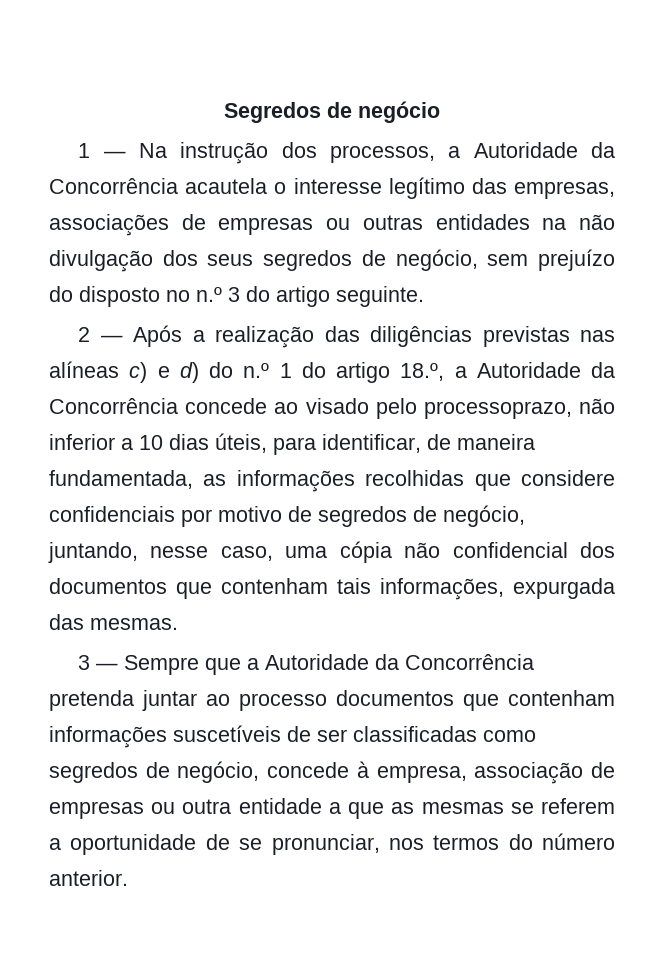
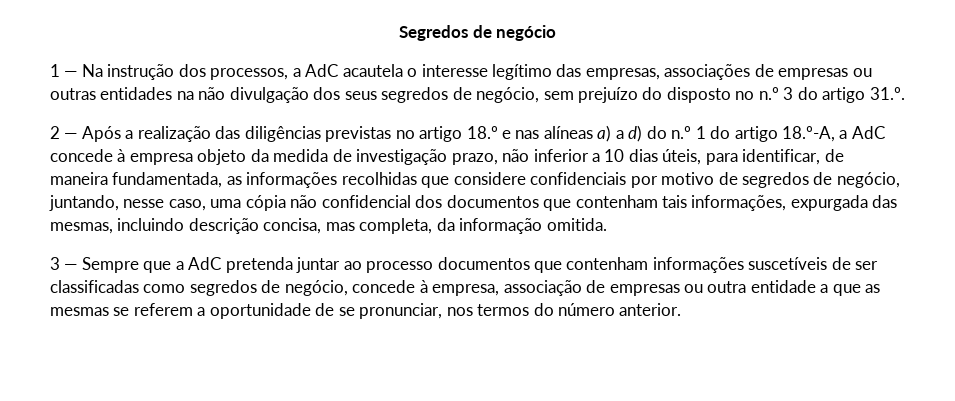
- 1 — Na instrução dos processos, a Autoridade da Concorrência acautela o interesse legítimo das empresas, associações de empresas ou outras entidades na não divulgação dos seus segredos de negócio, sem prejuízo do disposto no n.º 3 do artigo seguinte.
+ 1 — Na instrução dos processos, a AdC acautela o interesse legítimo das empresas, associações de empresas ou outras entidades na não divulgação dos seus segredos de negócio, sem prejuízo do disposto no n.º 3 do artigo 31.º.
- 2 — Após a realização das diligências previstas nas alíneas c) e d) do n.º 1 do artigo 18.º, a Autoridade da Concorrência concede ao visado pelo processoprazo, não inferior a 10 dias úteis, para identificar, de maneira fundamentada, as informações recolhidas que considere confidenciais por motivo de segredos de negócio, juntando, nesse caso, uma cópia não confidencial dos documentos que contenham tais informações, expurgada das mesmas.
+ 2 — Após a realização das diligências previstas no artigo 18.º e nas alíneas a) a d) do n.º 1 do artigo 18.º-A, a AdC concede à empresa objeto da medida de investigação prazo, não inferior a 10 dias úteis, para identificar, de maneira fundamentada, as informações recolhidas que considere confidenciais por motivo de segredos de negócio, juntando, nesse caso, uma cópia não confidencial dos documentos que contenham tais informações, expurgada das mesmas, incluindo descrição concisa, mas completa, da informação omitida.
- 3 — Sempre que a Autoridade da Concorrência pretenda juntar ao processo documentos que contenham informações suscetíveis de ser classificadas como segredos de negócio, concede à empresa, associação de empresas ou outra entidade a que as mesmas se referem a oportunidade de se pronunciar, nos termos do número anterior.
+ 3 — Sempre que a AdC pretenda juntar ao processo documentos que contenham informações suscetíveis de ser classificadas como segredos de negócio, concede à empresa, associação de empresas ou outra entidade a que as mesmas se referem a oportunidade de se pronunciar, nos termos do número anterior.

